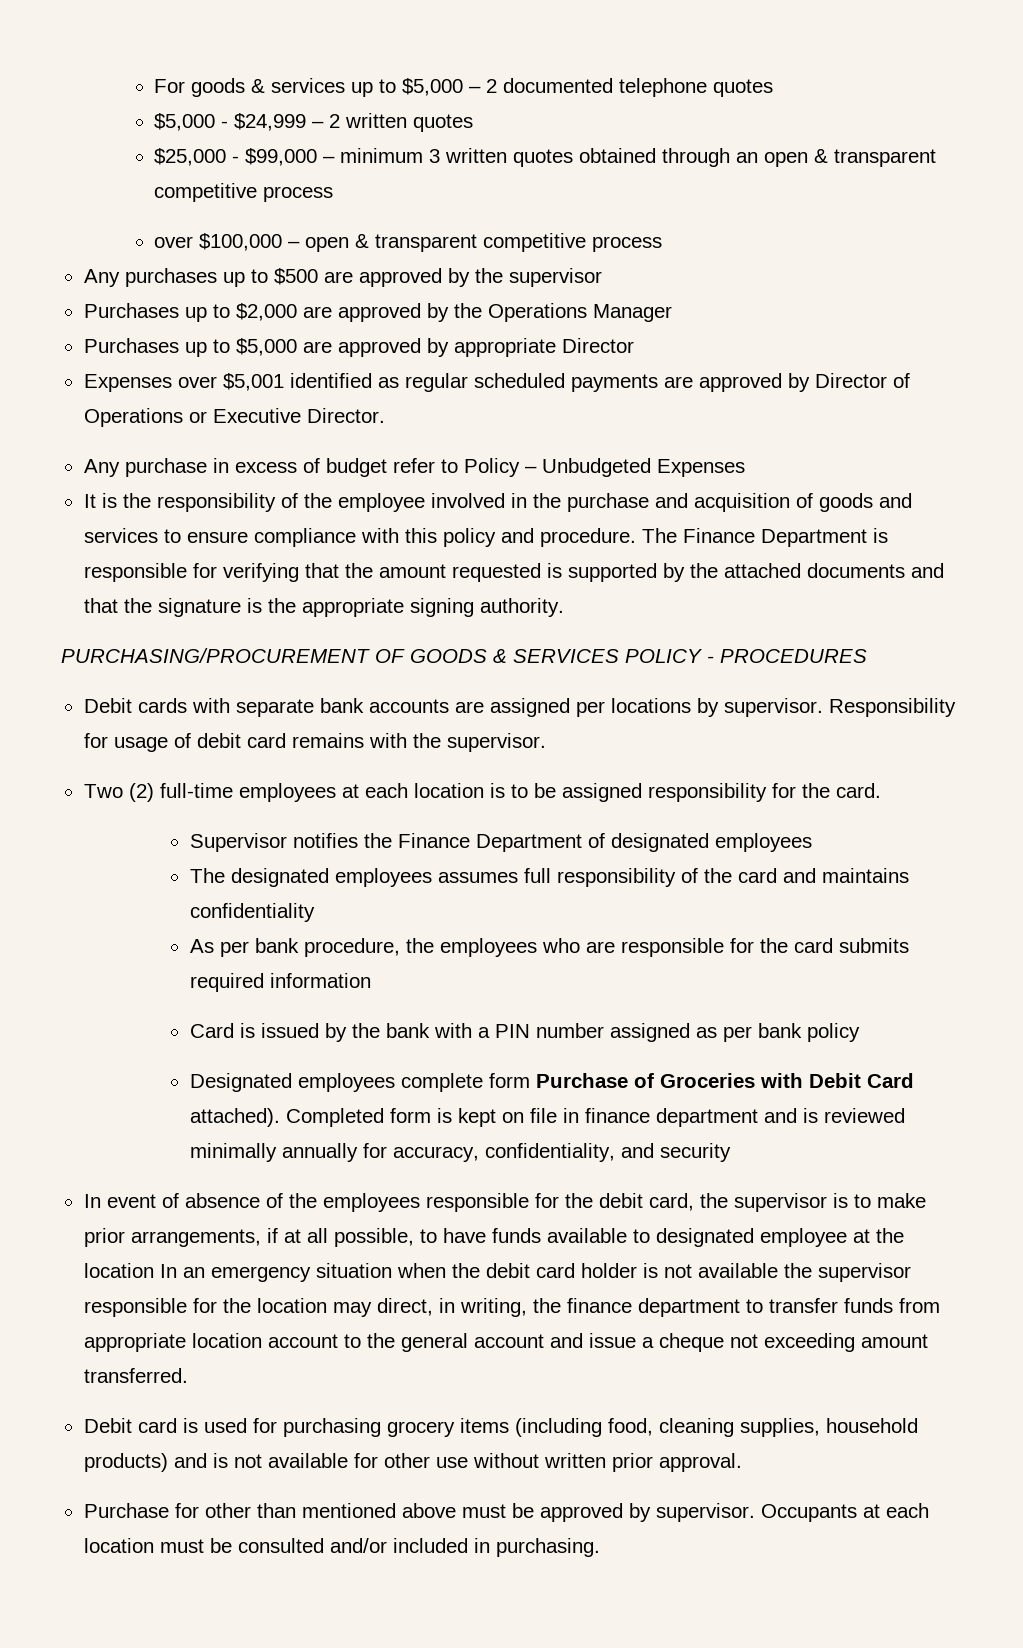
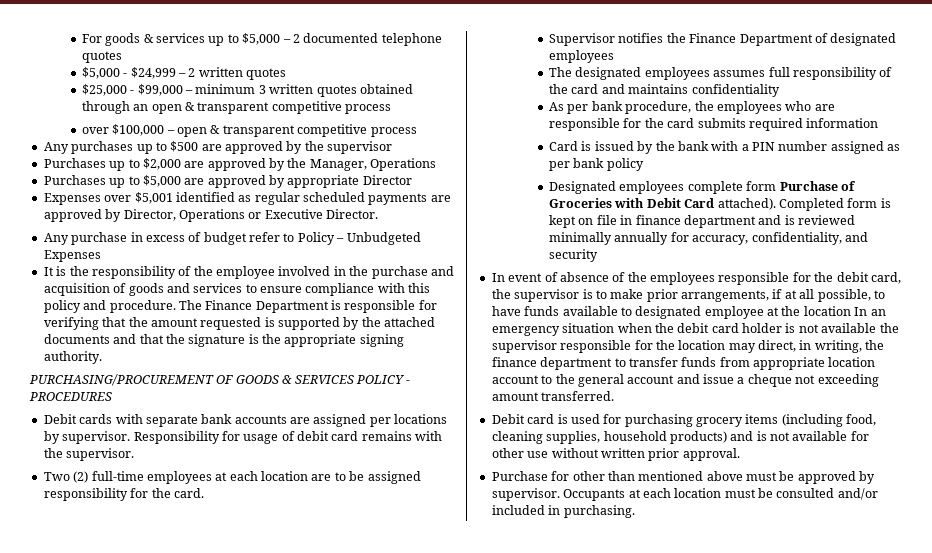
- Purchases up to $2,000 are approved by the Operations Manager
+ Purchases up to $2,000 are approved by the Manager, Operations
- Expenses over $5,001 identified as regular scheduled payments are approved by Director of Operations or Executive Director.
+ Expenses over $5,001 identified as regular scheduled payments are approved by Director, Operations or Executive Director.
- Two (2) full-time employees at each location is to be assigned responsibility for the card.
+ Two (2) full-time employees at each location are to be assigned responsibility for the card.

